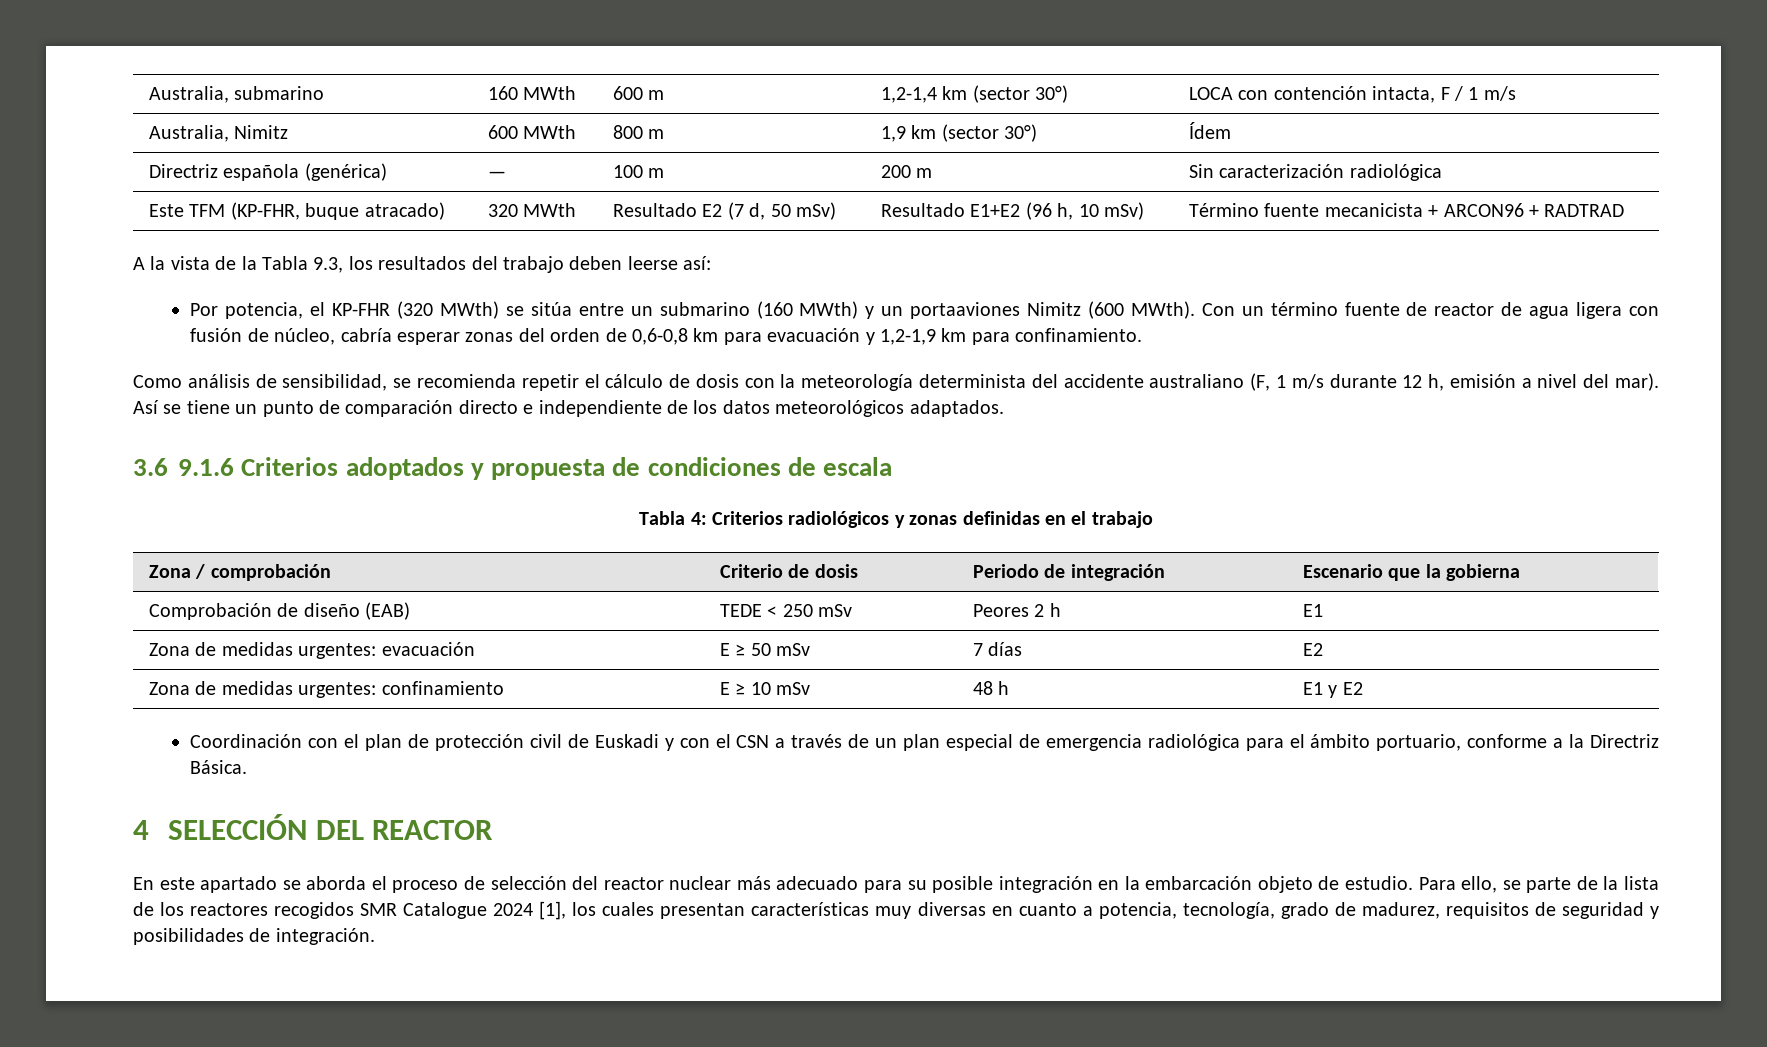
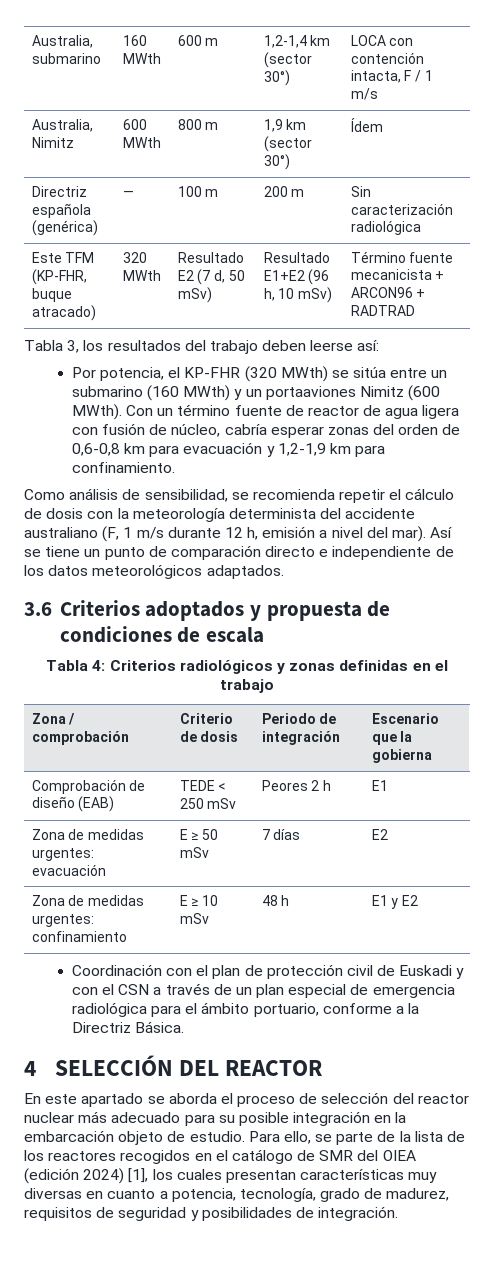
- A la vista de la Tabla 9.3, los resultados del trabajo deben leerse así:
+ Tabla 3, los resultados del trabajo deben leerse así:
- 3.6 9.1.6 Criterios adoptados y propuesta de condiciones de escala
+ 3.6 Criterios adoptados y propuesta de condiciones de escala
- Para ello, se parte de la lista de los reactores recogidos SMR Catalogue 2024 [1], los cuales presentan características muy diversas en cuanto a potencia, tecnología, grado de madurez, requisitos de seguridad y posibilidades de integración.
+ Para ello, se parte de la lista de los reactores recogidos en el catálogo de SMR del OIEA (edición 2024) [1], los cuales presentan características muy diversas en cuanto a potencia, tecnología, grado de madurez, requisitos de seguridad y posibilidades de integración.

